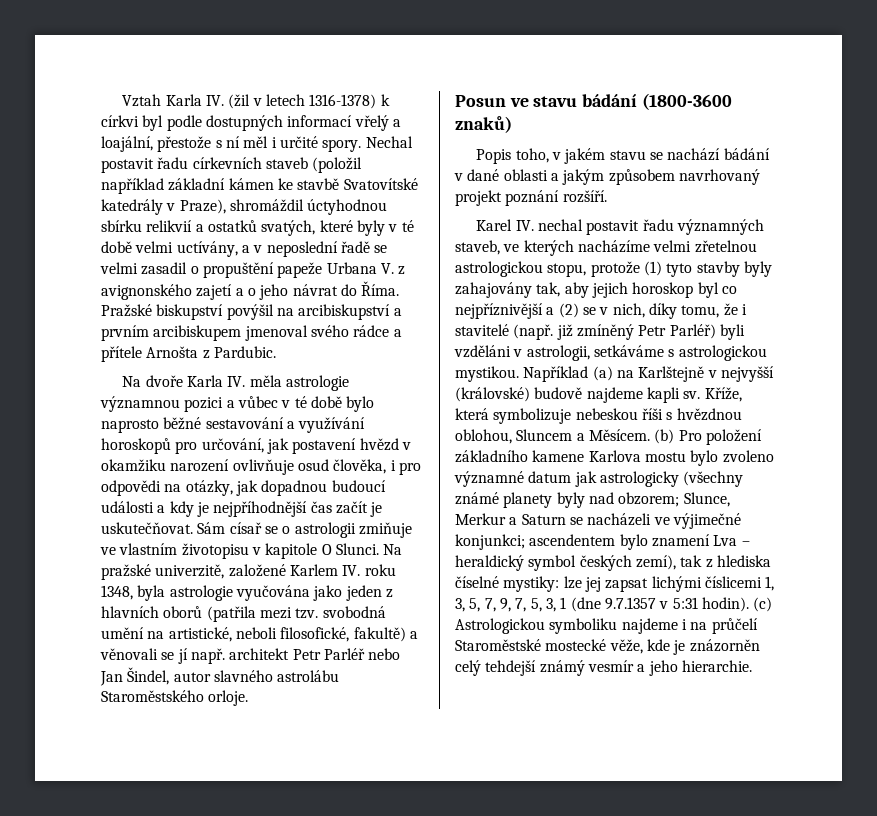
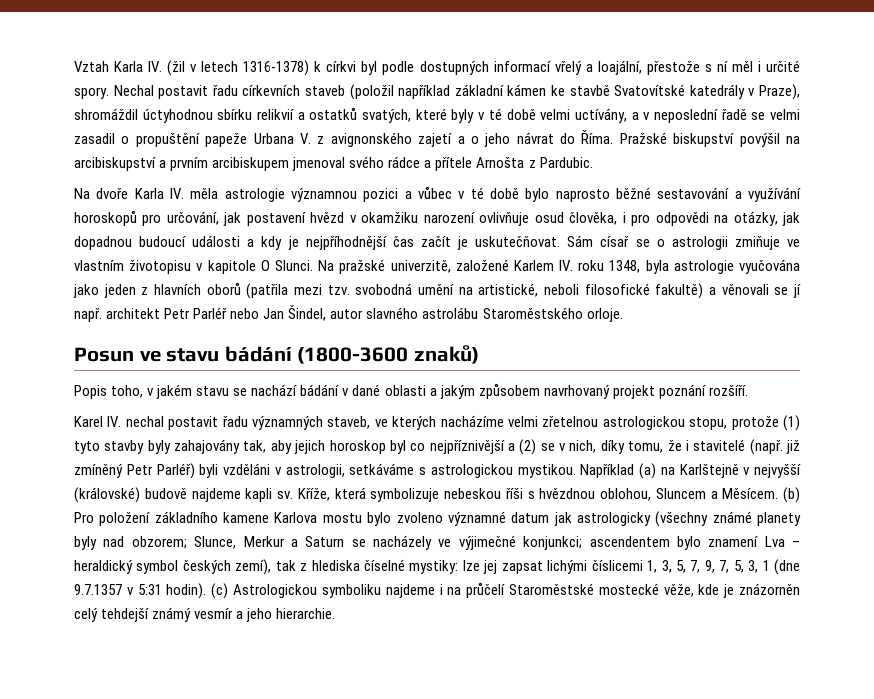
- Na pražské univerzitě, založené Karlem IV. roku 1348, byla astrologie vyučována jako jeden z hlavních oborů (patřila mezi tzv. svobodná umění na artistické, neboli filosofické, fakultě) a věnovali se jí např. architekt Petr Parléř nebo Jan Šindel, autor slavného astrolábu Staroměstského orloje.
+ Na pražské univerzitě, založené Karlem IV. roku 1348, byla astrologie vyučována jako jeden z hlavních oborů (patřila mezi tzv. svobodná umění na artistické, neboli filosofické fakultě) a věnovali se jí např. architekt Petr Parléř nebo Jan Šindel, autor slavného astrolábu Staroměstského orloje.
- (b) Pro položení základního kamene Karlova mostu bylo zvoleno významné datum jak astrologicky (všechny známé planety byly nad obzorem; Slunce, Merkur a Saturn se nacházeli ve výjimečné konjunkci; ascendentem bylo znamení Lva – heraldický symbol českých zemí), tak z hlediska číselné mystiky: lze jej zapsat lichými číslicemi 1, 3, 5, 7, 9, 7, 5, 3, 1 (dne 9.7.1357 v 5:31 hodin).
+ (b) Pro položení základního kamene Karlova mostu bylo zvoleno významné datum jak astrologicky (všechny známé planety byly nad obzorem; Slunce, Merkur a Saturn se nacházely ve výjimečné konjunkci; ascendentem bylo znamení Lva – heraldický symbol českých zemí), tak z hlediska číselné mystiky: lze jej zapsat lichými číslicemi 1, 3, 5, 7, 9, 7, 5, 3, 1 (dne 9.7.1357 v 5:31 hodin).

